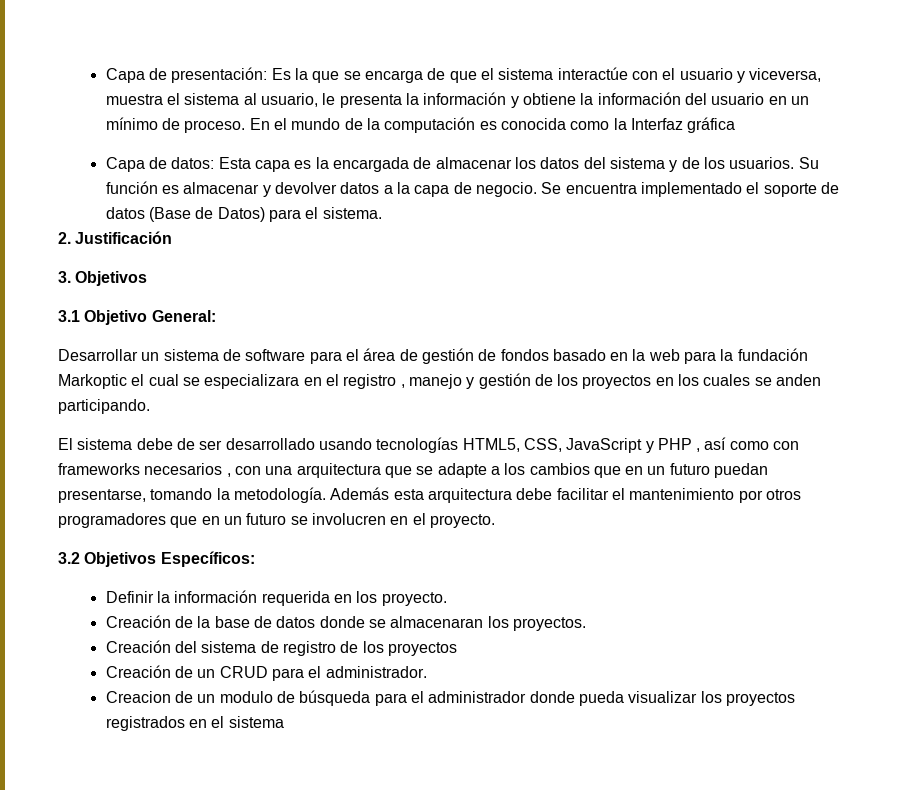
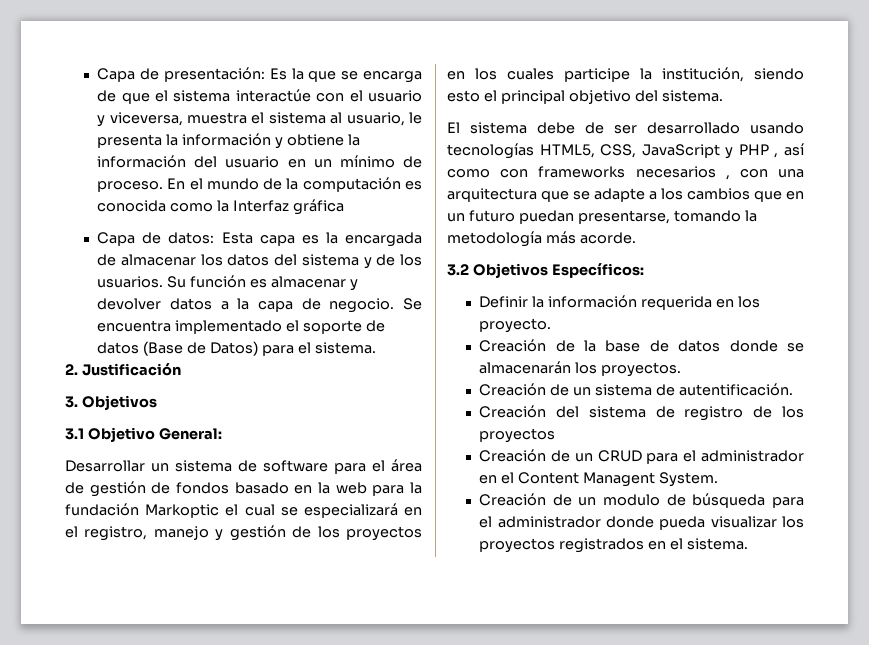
- Desarrollar un sistema de software para el área de gestión de fondos basado en la web para la fundación Markoptic el cual se especializara en el registro , manejo y gestión de los proyectos en los cuales se anden participando.
+ Desarrollar un sistema de software para el área de gestión de fondos basado en la web para la fundación Markoptic el cual se especializará en el registro, manejo y gestión de los proyectos en los cuales participe la institución, siendo esto el principal objetivo del sistema.
- El sistema debe de ser desarrollado usando tecnologías HTML5, CSS, JavaScript y PHP , así como con frameworks necesarios , con una arquitectura que se adapte a los cambios que en un futuro puedan presentarse, tomando la metodología. Además esta arquitectura debe facilitar el mantenimiento por otros programadores que en un futuro se involucren en el proyecto.
+ El sistema debe de ser desarrollado usando tecnologías HTML5, CSS, JavaScript y PHP , así como con frameworks necesarios , con una arquitectura que se adapte a los cambios que en un futuro puedan presentarse, tomando la metodología más acorde.
- Creación de la base de datos donde se almacenaran los proyectos.
+ Creación de la base de datos donde se almacenarán los proyectos.
+ Creación de un sistema de autentificación.
- Creación de un CRUD para el administrador.
- Creacion de un modulo de búsqueda para el administrador donde pueda visualizar los proyectos registrados en el sistema
+ Creación de un CRUD para el administrador en el Content Managent System.
+ Creación de un modulo de búsqueda para el administrador donde pueda visualizar los proyectos registrados en el sistema.

